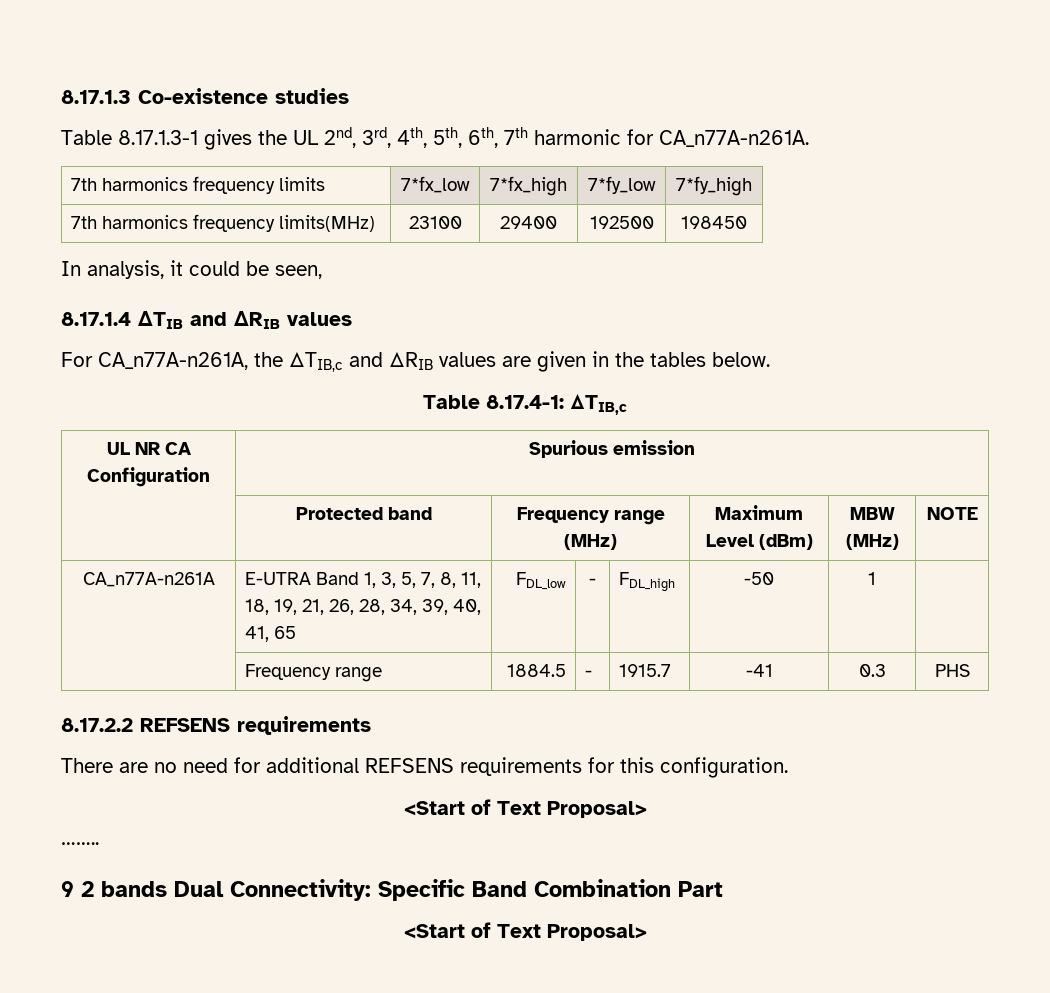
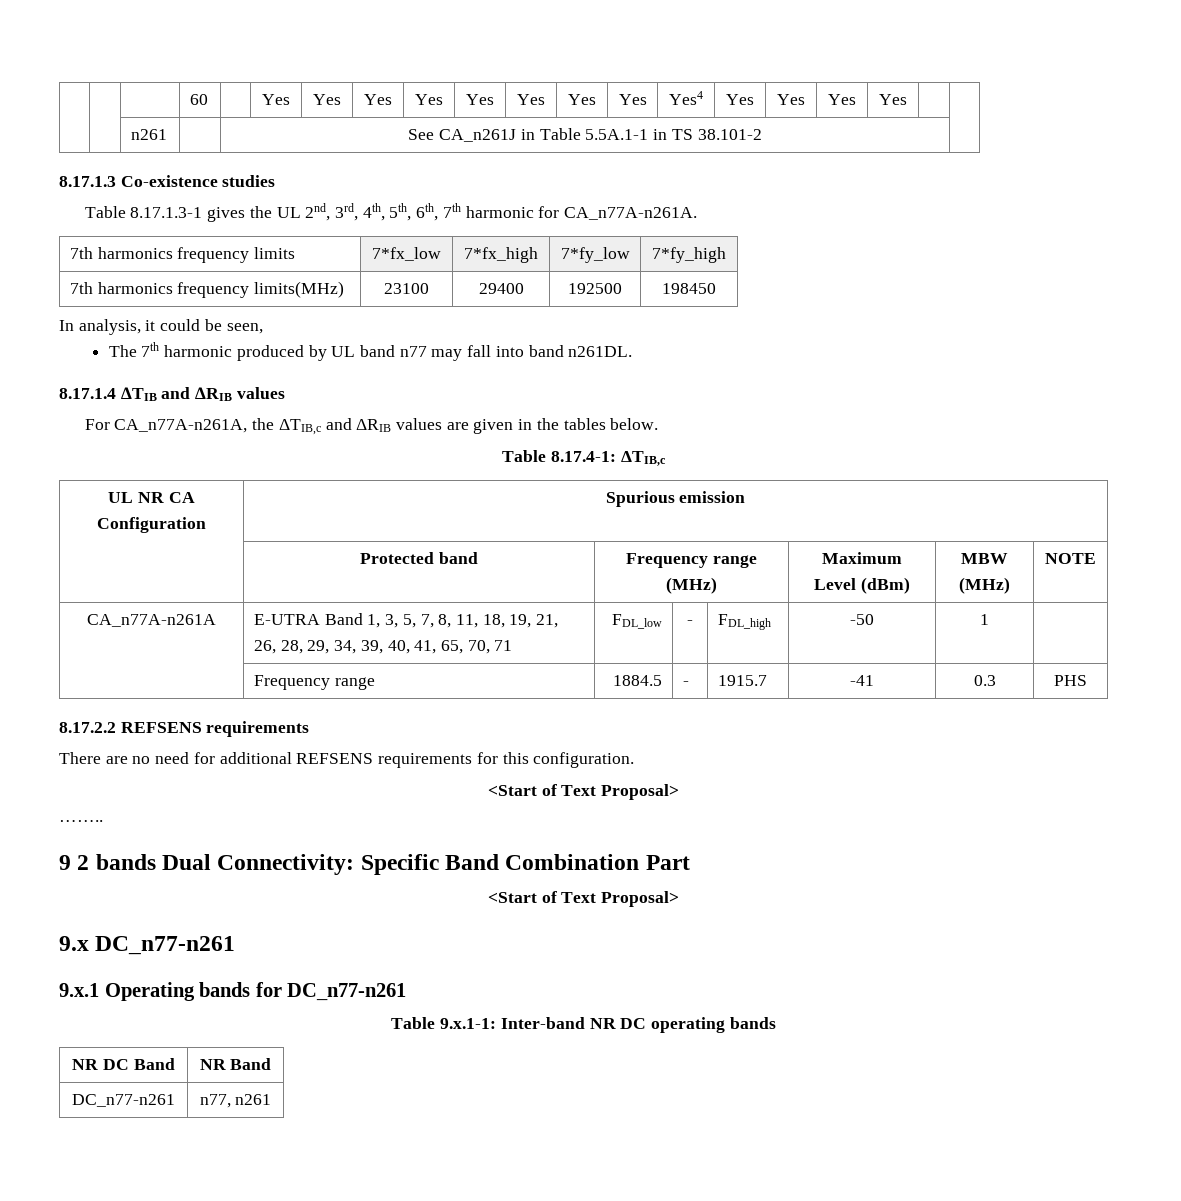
+ | | | 60 | | Yes | Yes | Yes | Yes | Yes | Yes | Yes | Yes | Yes4 | Yes | Yes | Yes | Yes | |
+ | | n261 | | See CA_n261J in Table 5.5A.1-1 in TS 38.101-2 |
+ The 7th harmonic produced by UL band n77 may fall into band n261DL.
- CA_n77A-n261A | E-UTRA Band 1, 3, 5, 7, 8, 11, 18, 19, 21, 26, 28, 34, 39, 40, 41, 65 | FDL_low | - | FDL_high | -50 | 1 |
+ CA_n77A-n261A | E-UTRA Band 1, 3, 5, 7, 8, 11, 18, 19, 21, 26, 28, 29, 34, 39, 40, 41, 65, 70, 71 | FDL_low | - | FDL_high | -50 | 1 |
+ 9.x DC_n77-n261
+ 9.x.1 Operating bands for DC_n77-n261
+ Table 9.x.1-1: Inter-band NR DC operating bands
+ NR DC Band | NR Band
+ DC_n77-n261 | n77, n261

